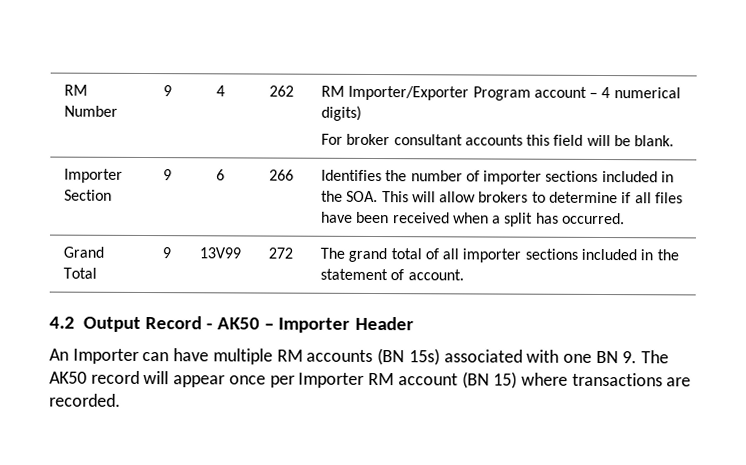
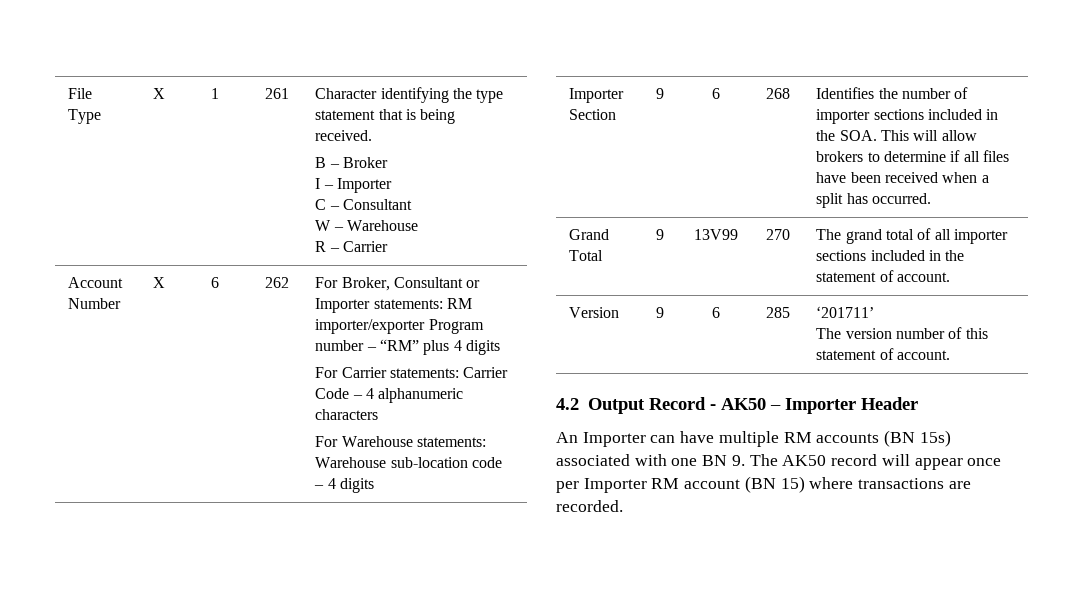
- RM Number | 9 | 4 | 262 | RM Importer/Exporter Program account – 4 numerical digits)
- For broker consultant accounts this field will be blank.
+ File Type | X | 1 | 261 | Character identifying the type statement that is being received.
+ B – Broker
+ I – Importer
+ C – Consultant
+ W – Warehouse
+ R – Carrier
+ Account Number | X | 6 | 262 | For Broker, Consultant or Importer statements: RM importer/exporter Program number – “RM” plus 4 digits
+ For Carrier statements: Carrier Code – 4 alphanumeric characters
+ For Warehouse statements: Warehouse sub-location code – 4 digits
- Importer Section | 9 | 6 | 266 | Identifies the number of importer sections included in the SOA. This will allow brokers to determine if all files have been received when a split has occurred.
+ Importer Section | 9 | 6 | 268 | Identifies the number of importer sections included in the SOA. This will allow brokers to determine if all files have been received when a split has occurred.
- Grand Total | 9 | 13V99 | 272 | The grand total of all importer sections included in the statement of account.
+ Grand Total | 9 | 13V99 | 270 | The grand total of all importer sections included in the statement of account.
+ Version | 9 | 6 | 285 | ‘201711’
+ The version number of this statement of account.

